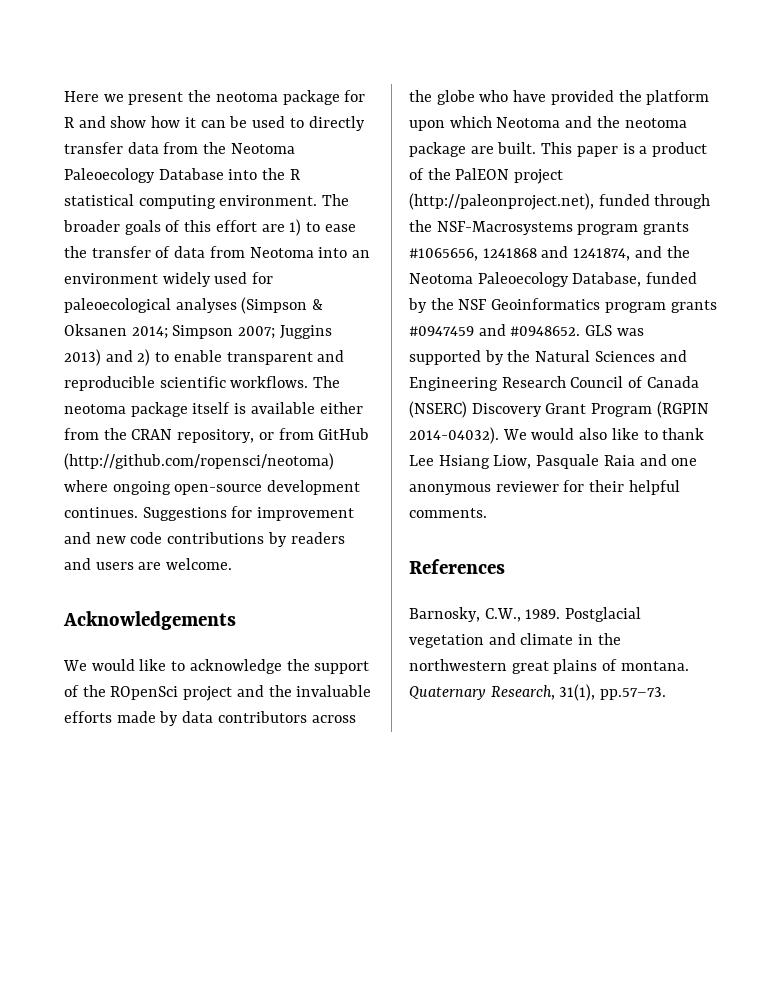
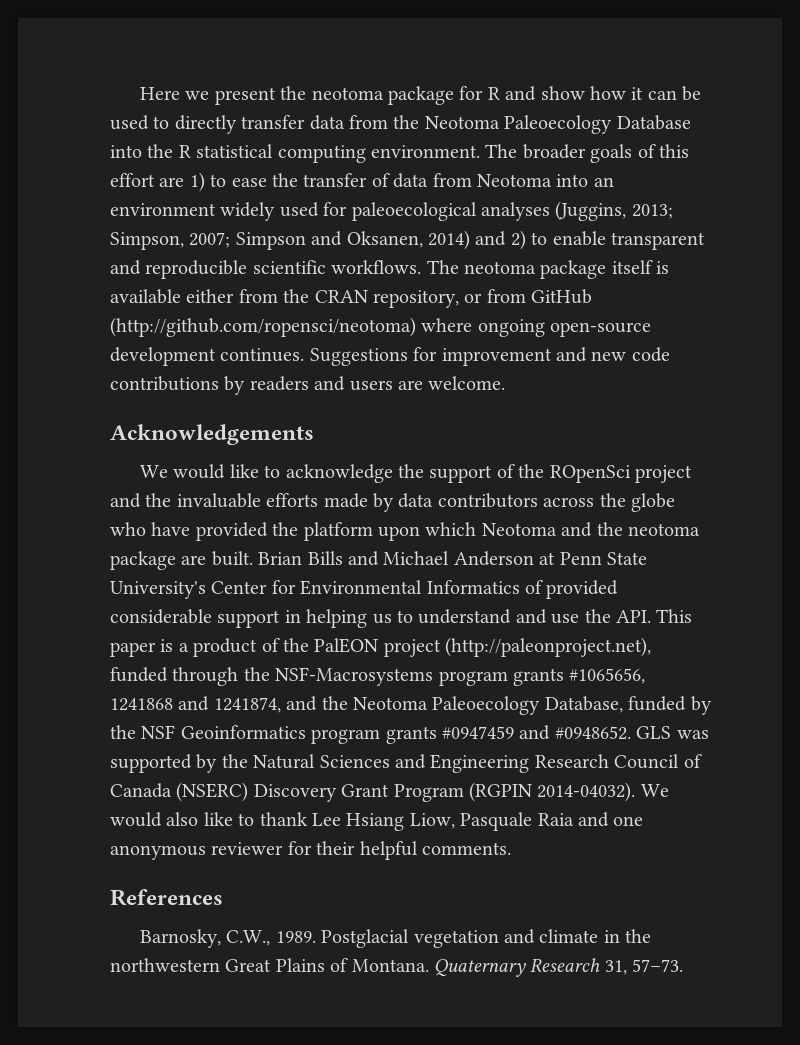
- The broader goals of this effort are 1) to ease the transfer of data from Neotoma into an environment widely used for paleoecological analyses (Simpson & Oksanen 2014; Simpson 2007; Juggins 2013) and 2) to enable transparent and reproducible scientific workflows.
+ The broader goals of this effort are 1) to ease the transfer of data from Neotoma into an environment widely used for paleoecological analyses (Juggins, 2013; Simpson, 2007; Simpson and Oksanen, 2014) and 2) to enable transparent and reproducible scientific workflows.
- This paper is a product of the PalEON project (http://paleonproject.net), funded through the NSF-Macrosystems program grants #1065656, 1241868 and 1241874, and the Neotoma Paleoecology Database, funded by the NSF Geoinformatics program grants #0947459 and #0948652.
+ Brian Bills and Michael Anderson at Penn State University's Center for Environmental Informatics of provided considerable support in helping us to understand and use the API. This paper is a product of the PalEON project (http://paleonproject.net), funded through the NSF-Macrosystems program grants #1065656, 1241868 and 1241874, and the Neotoma Paleoecology Database, funded by the NSF Geoinformatics program grants #0947459 and #0948652.
- Postglacial vegetation and climate in the northwestern great plains of montana. Quaternary Research, 31(1), pp.57–73.
+ Postglacial vegetation and climate in the northwestern Great Plains of Montana. Quaternary Research 31, 57–73.

